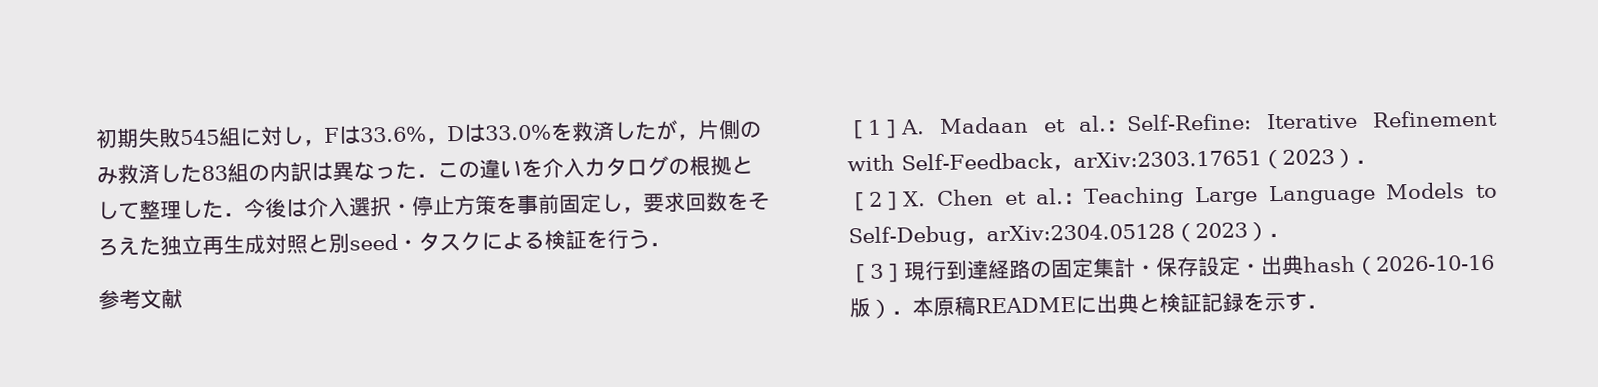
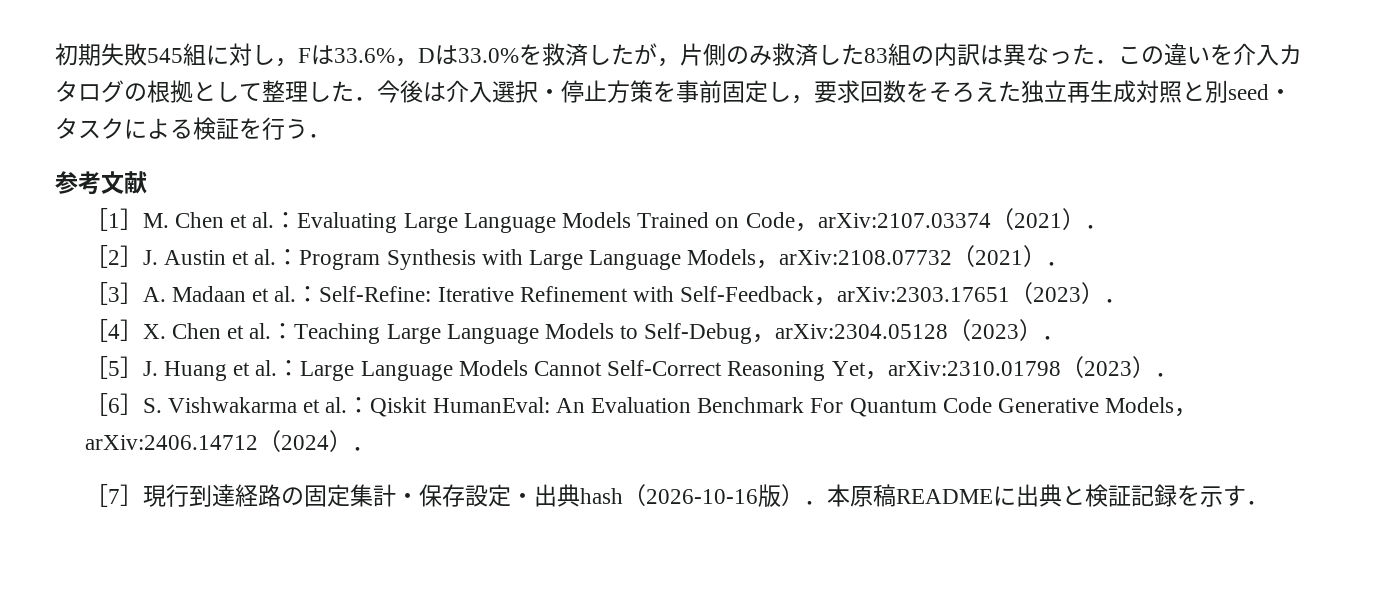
- ［1］A. Madaan et al.：Self-Refine: Iterative Refinement with Self-Feedback，arXiv:2303.17651（2023）．
+ ［1］M. Chen et al.：Evaluating Large Language Models Trained on Code，arXiv:2107.03374（2021）．
+ ［2］J. Austin et al.：Program Synthesis with Large Language Models，arXiv:2108.07732（2021）．
+ ［3］A. Madaan et al.：Self-Refine: Iterative Refinement with Self-Feedback，arXiv:2303.17651（2023）．
- ［2］X. Chen et al.：Teaching Large Language Models to Self-Debug，arXiv:2304.05128（2023）．
+ ［4］X. Chen et al.：Teaching Large Language Models to Self-Debug，arXiv:2304.05128（2023）．
- ［3］現行到達経路の固定集計・保存設定・出典hash（2026-10-16版）．本原稿READMEに出典と検証記録を示す．
+ ［5］J. Huang et al.：Large Language Models Cannot Self-Correct Reasoning Yet，arXiv:2310.01798（2023）．
+ ［6］S. Vishwakarma et al.：Qiskit HumanEval: An Evaluation Benchmark For Quantum Code Generative Models，arXiv:2406.14712（2024）．
+ ［7］現行到達経路の固定集計・保存設定・出典hash（2026-10-16版）．本原稿READMEに出典と検証記録を示す．

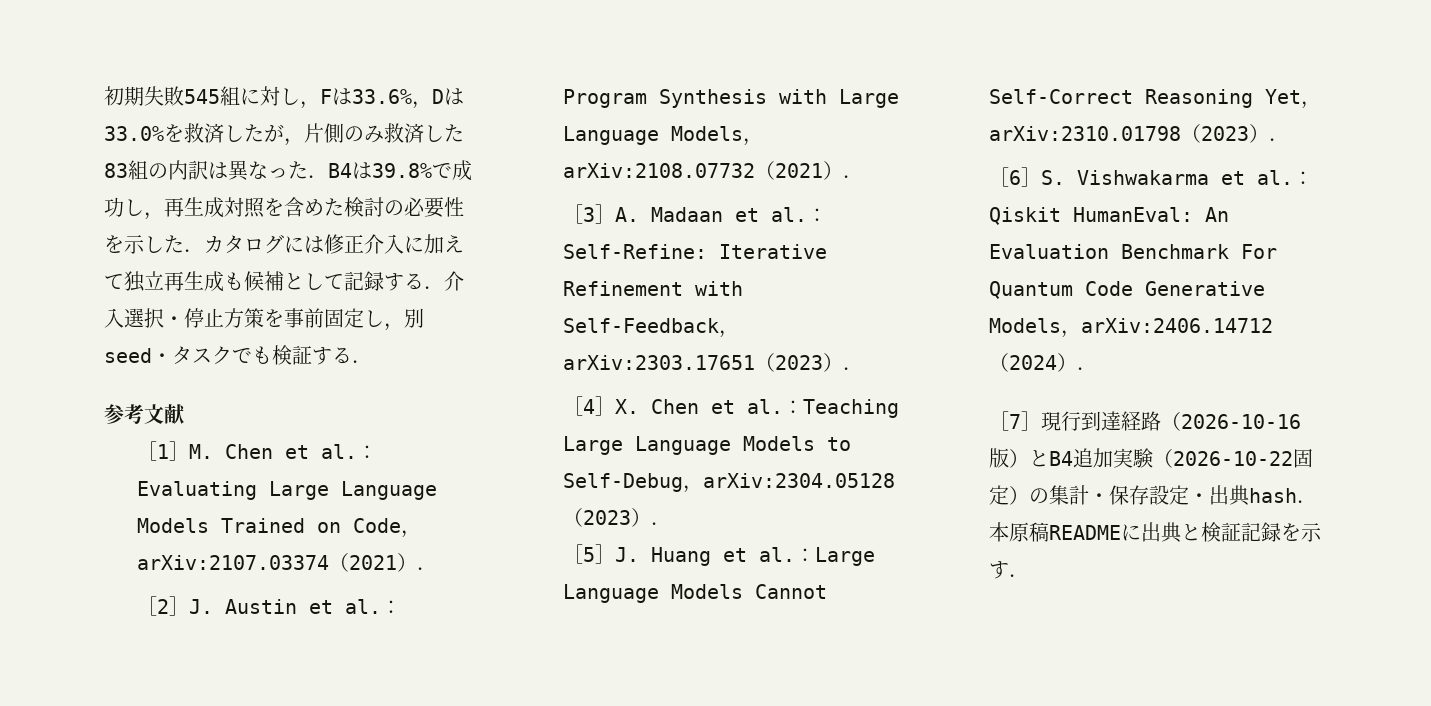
- 初期失敗545組に対し，Fは33.6%，Dは33.0%を救済したが，片側のみ救済した83組の内訳は異なった．この違いを介入カタログの根拠として整理した．今後は介入選択・停止方策を事前固定し，要求回数をそろえた独立再生成対照と別seed・タスクによる検証を行う．
+ 初期失敗545組に対し，Fは33.6%，Dは33.0%を救済したが，片側のみ救済した83組の内訳は異なった．B4は39.8%で成功し，再生成対照を含めた検討の必要性を示した．カタログには修正介入に加えて独立再生成も候補として記録する．介入選択・停止方策を事前固定し，別seed・タスクでも検証する．
- ［7］現行到達経路の固定集計・保存設定・出典hash（2026-10-16版）．本原稿READMEに出典と検証記録を示す．
+ ［7］現行到達経路（2026-10-16版）とB4追加実験（2026-10-22固定）の集計・保存設定・出典hash．本原稿READMEに出典と検証記録を示す．

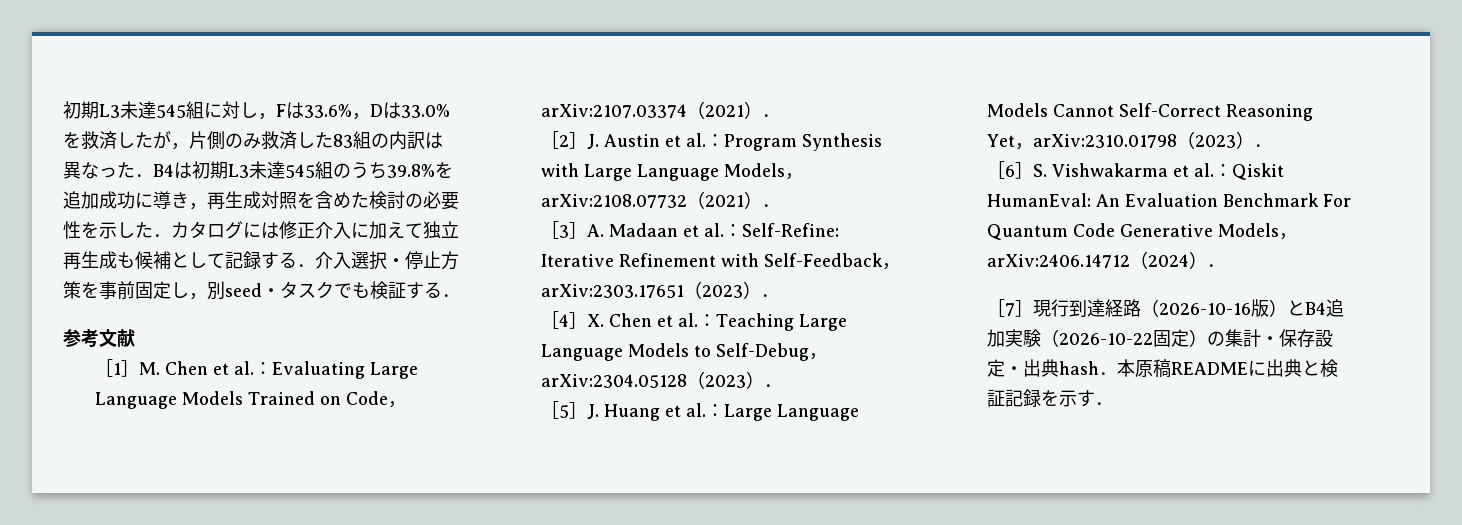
- 初期失敗545組に対し，Fは33.6%，Dは33.0%を救済したが，片側のみ救済した83組の内訳は異なった．B4は39.8%で成功し，再生成対照を含めた検討の必要性を示した．カタログには修正介入に加えて独立再生成も候補として記録する．介入選択・停止方策を事前固定し，別seed・タスクでも検証する．
+ 初期L3未達545組に対し，Fは33.6%，Dは33.0%を救済したが，片側のみ救済した83組の内訳は異なった．B4は初期L3未達545組のうち39.8%を追加成功に導き，再生成対照を含めた検討の必要性を示した．カタログには修正介入に加えて独立再生成も候補として記録する．介入選択・停止方策を事前固定し，別seed・タスクでも検証する．

